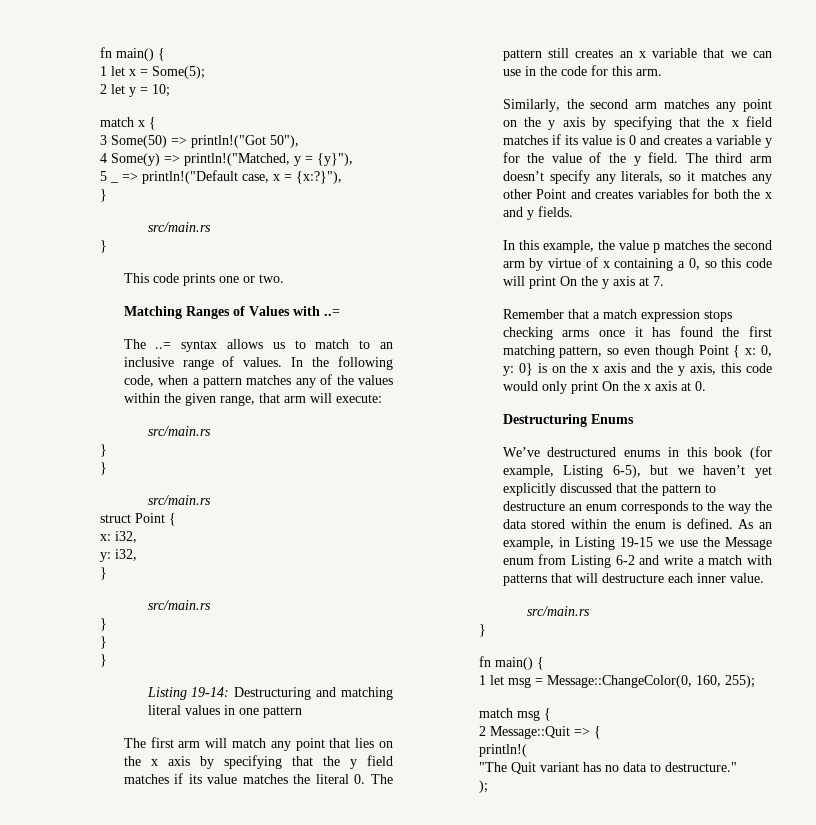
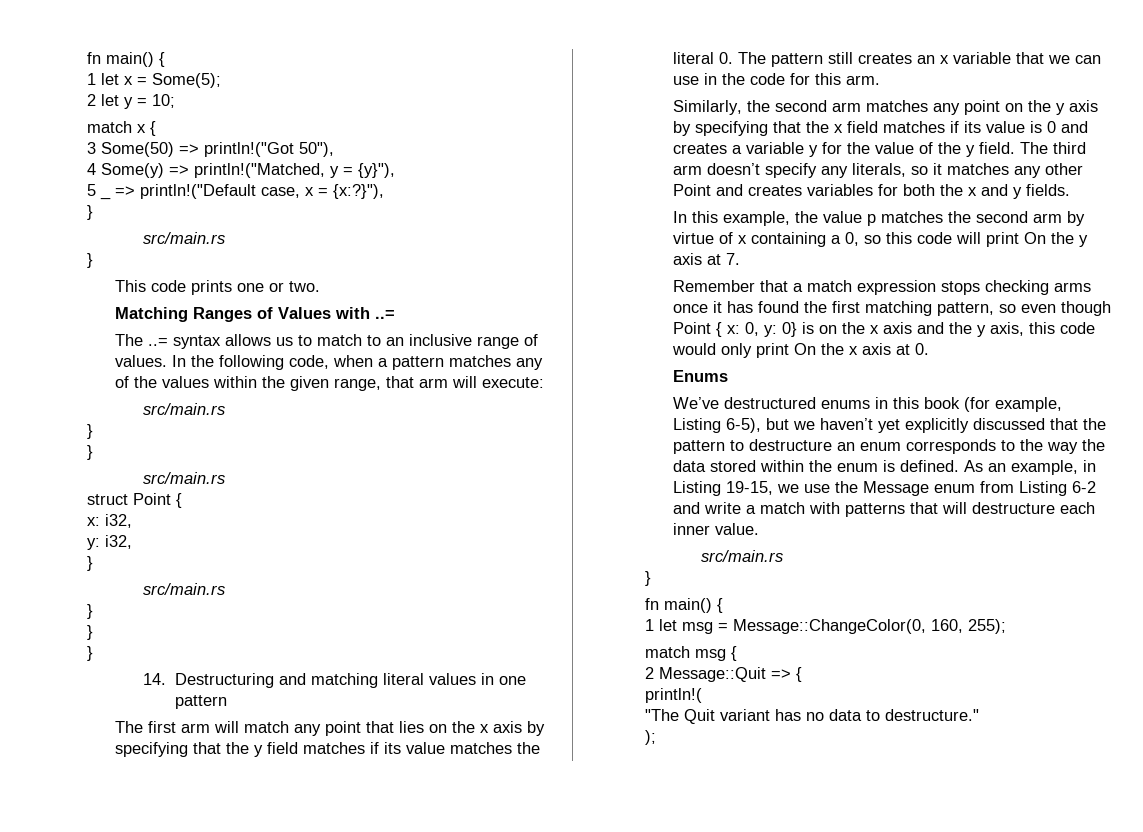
- Listing 19-14: Destructuring and matching literal values in one pattern
+ 14. Destructuring and matching literal values in one pattern
- Destructuring Enums
+ Enums
- As an example, in Listing 19-15 we use the Message enum from Listing 6-2 and write a match with patterns that will destructure each inner value.
+ As an example, in Listing 19-15, we use the Message enum from Listing 6-2 and write a match with patterns that will destructure each inner value.

